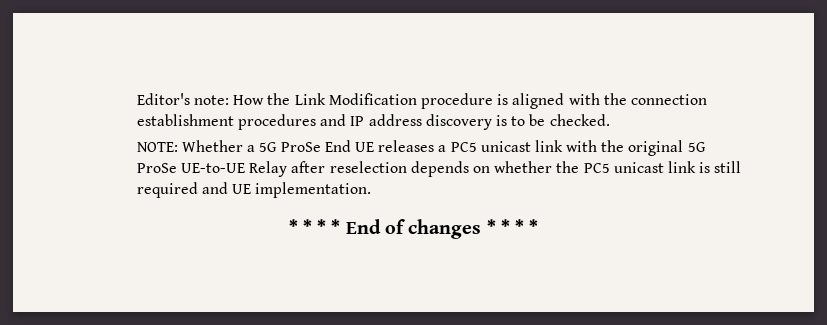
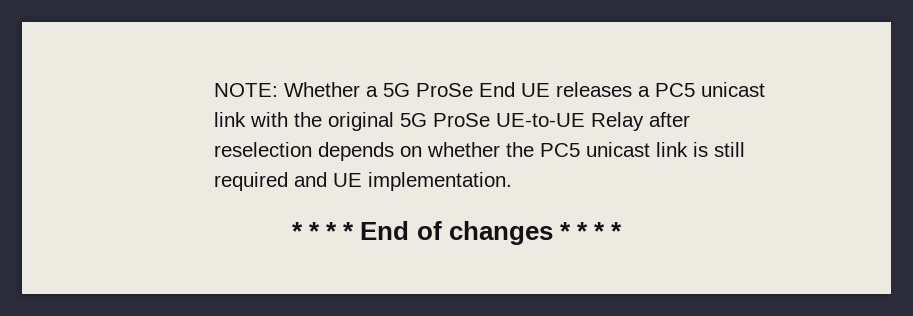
- Editor's note: How the Link Modification procedure is aligned with the connection establishment procedures and IP address discovery is to be checked.

